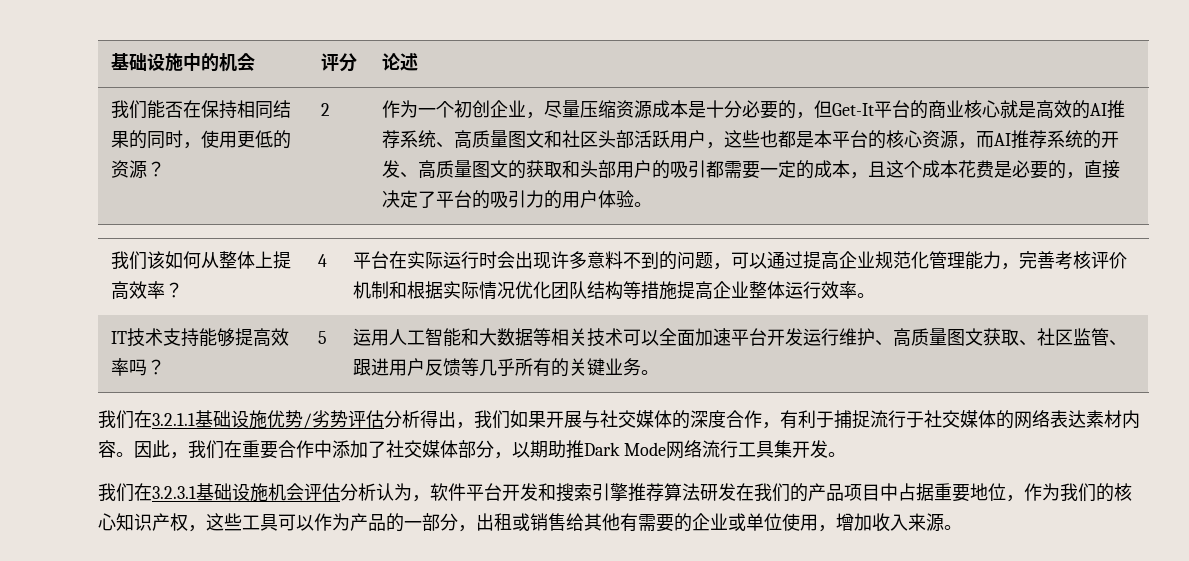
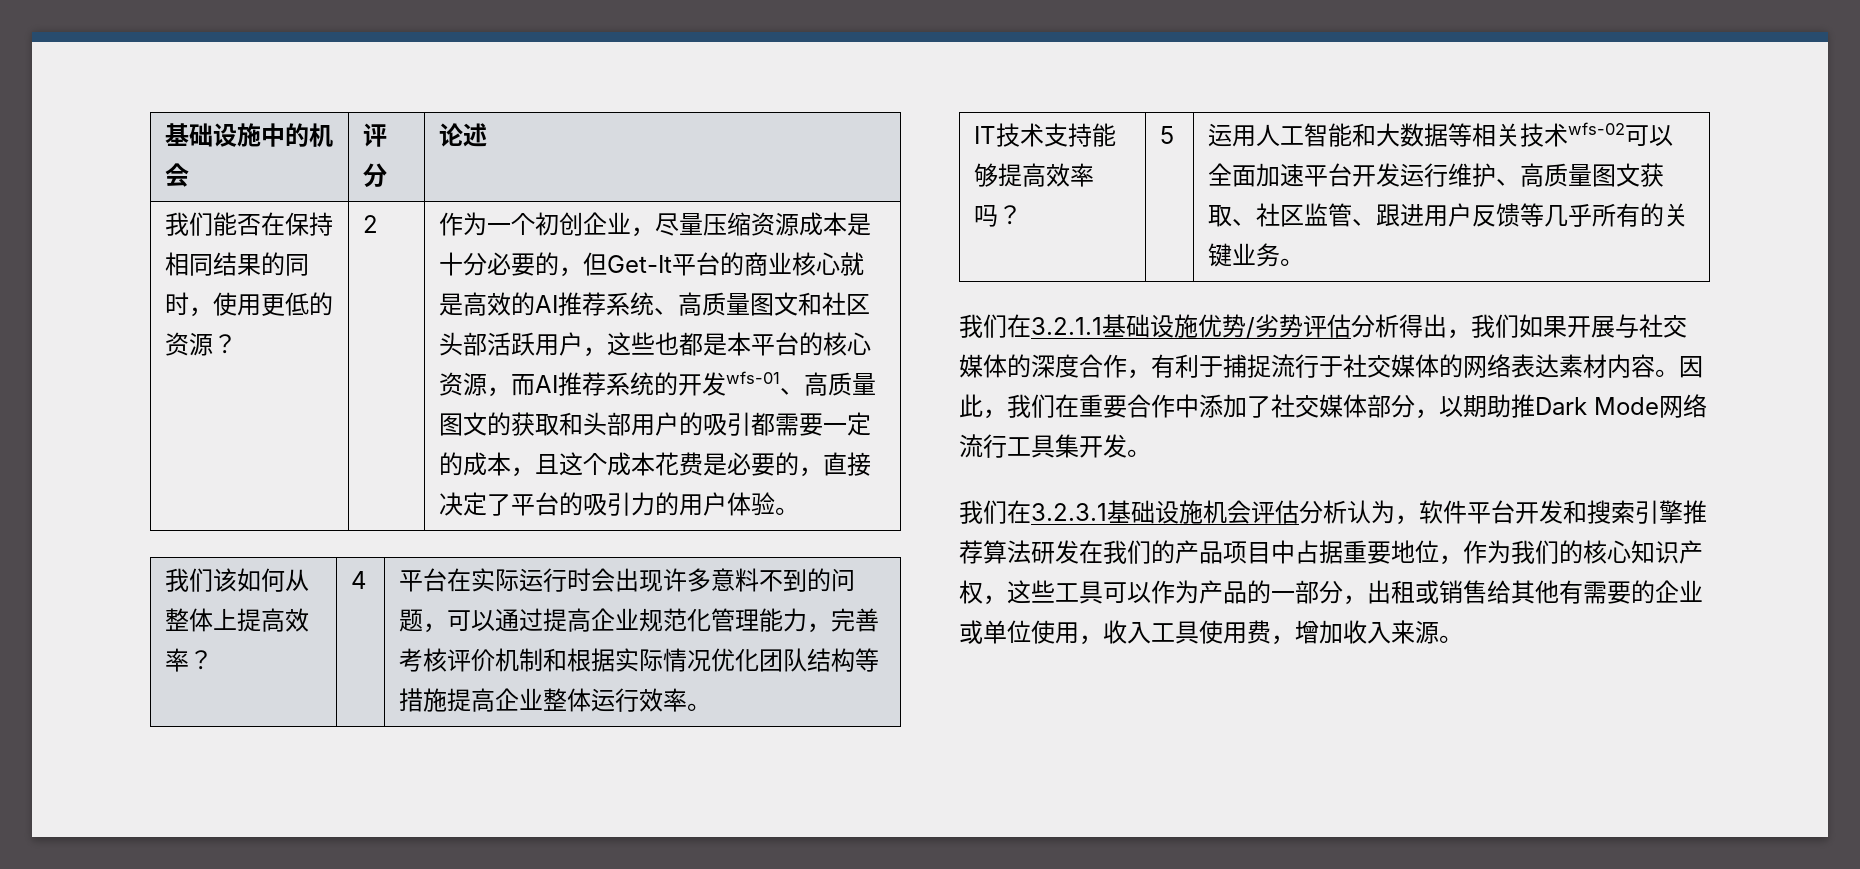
- 作为一个初创企业，尽量压缩资源成本是十分必要的，但Get-It平台的商业核心就是高效的AI推荐系统、高质量图文和社区头部活跃用户，这些也都是本平台的核心资源，而AI推荐系统的开发、高质量图文的获取和头部用户的吸引都需要一定的成本，且这个成本花费是必要的，直接决定了平台的吸引力的用户体验。
+ 作为一个初创企业，尽量压缩资源成本是十分必要的，但Get-It平台的商业核心就是高效的AI推荐系统、高质量图文和社区头部活跃用户，这些也都是本平台的核心资源，而AI推荐系统的开发wfs-01、高质量图文的获取和头部用户的吸引都需要一定的成本，且这个成本花费是必要的，直接决定了平台的吸引力的用户体验。
- IT技术支持能够提高效率吗？ | 5 | 运用人工智能和大数据等相关技术可以全面加速平台开发运行维护、高质量图文获取、社区监管、跟进用户反馈等几乎所有的关键业务。
+ IT技术支持能够提高效率吗？ | 5 | 运用人工智能和大数据等相关技术wfs-02可以全面加速平台开发运行维护、高质量图文获取、社区监管、跟进用户反馈等几乎所有的关键业务。
- 我们在3.2.3.1基础设施机会评估分析认为，软件平台开发和搜索引擎推荐算法研发在我们的产品项目中占据重要地位，作为我们的核心知识产权，这些工具可以作为产品的一部分，出租或销售给其他有需要的企业或单位使用，增加收入来源。
+ 我们在3.2.3.1基础设施机会评估分析认为，软件平台开发和搜索引擎推荐算法研发在我们的产品项目中占据重要地位，作为我们的核心知识产权，这些工具可以作为产品的一部分，出租或销售给其他有需要的企业或单位使用，收入工具使用费，增加收入来源。

